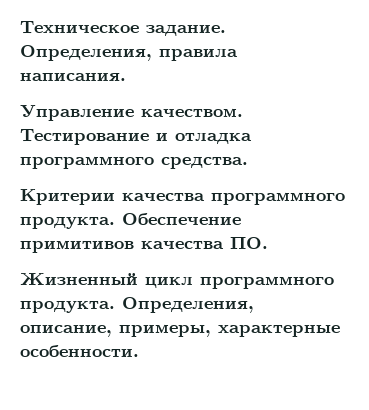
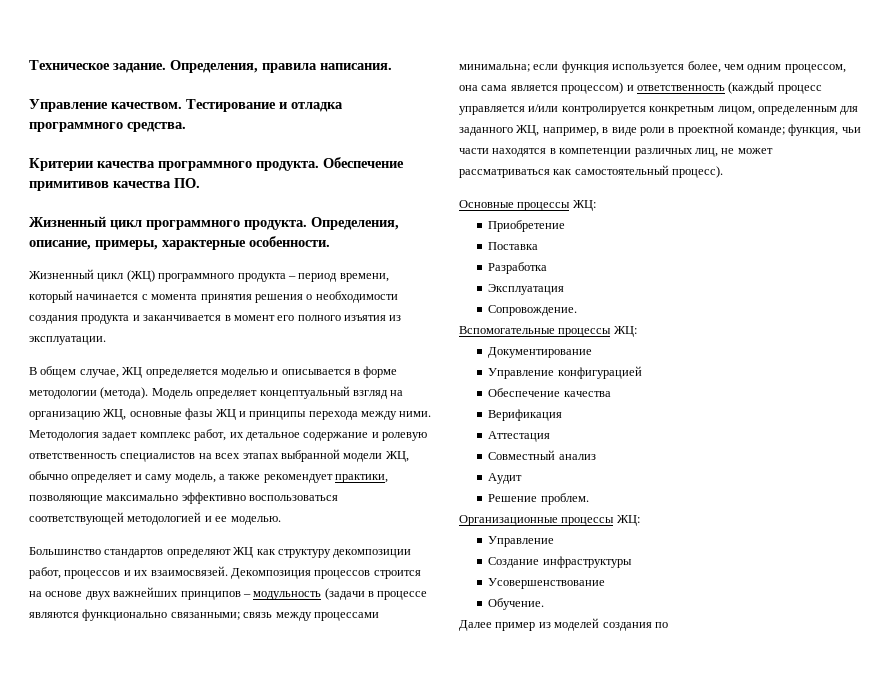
+ Жизненный цикл (ЖЦ) программного продукта – период времени, который начинается с момента принятия решения о необходимости создания продукта и заканчивается в момент его полного изъятия из эксплуатации.
+ В общем случае, ЖЦ определяется моделью и описывается в форме методологии (метода). Модель определяет концептуальный взгляд на организацию ЖЦ, основные фазы ЖЦ и принципы перехода между ними. Методология задает комплекс работ, их детальное содержание и ролевую ответственность специалистов на всех этапах выбранной модели ЖЦ, обычно определяет и саму модель, а также рекомендует практики, позволяющие максимально эффективно воспользоваться соответствующей методологией и ее моделью.
+ Большинство стандартов определяют ЖЦ как структуру декомпозиции работ, процессов и их взаимосвязей. Декомпозиция процессов строится на основе двух важнейших принципов – модульность (задачи в процессе являются функционально связанными; связь между процессами минимальна; если функция используется более, чем одним процессом, она сама является процессом) и ответственность (каждый процесс управляется и/или контролируется конкретным лицом, определенным для заданного ЖЦ, например, в виде роли в проектной команде; функция, чьи части находятся в компетенции различных лиц, не может рассматриваться как самостоятельный процесс).
+ Основные процессы ЖЦ:
+ Приобретение
+ Поставка
+ Разработка
+ Эксплуатация
+ Сопровождение.
+ Вспомогательные процессы ЖЦ:
+ Документирование
+ Управление конфигурацией
+ Обеспечение качества
+ Верификация
+ Аттестация
+ Совместный анализ
+ Аудит
+ Решение проблем.
+ Организационные процессы ЖЦ:
+ Управление
+ Создание инфраструктуры
+ Усовершенствование
+ Обучение.
+ Далее пример из моделей создания по

